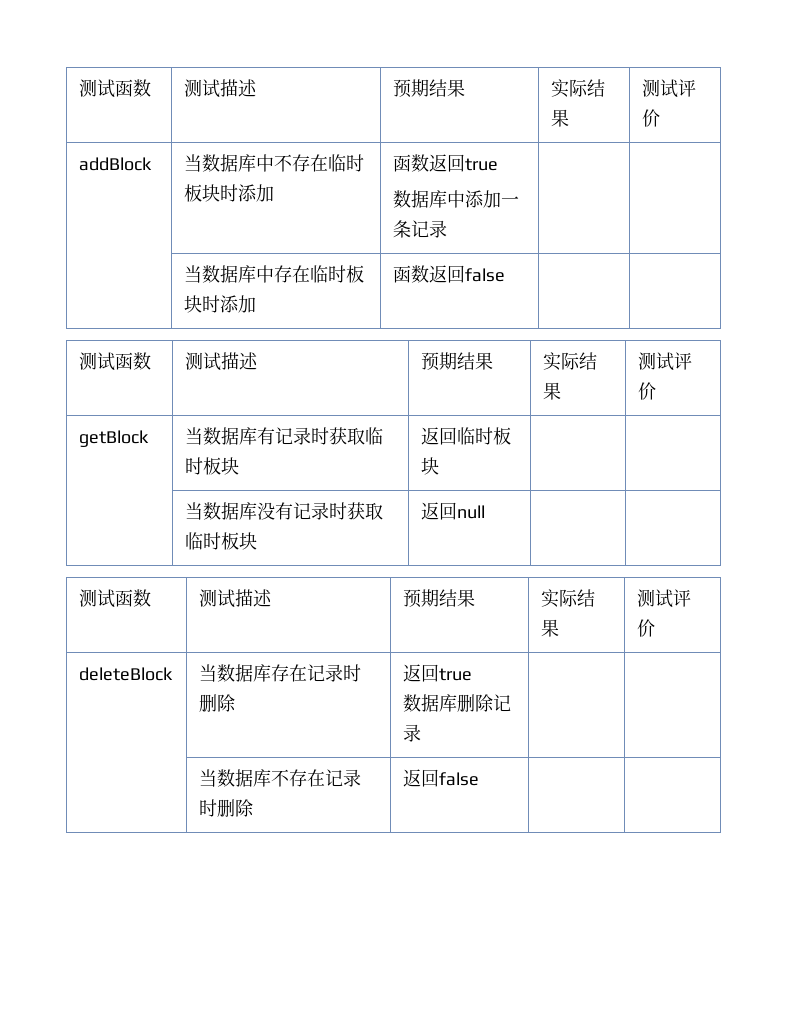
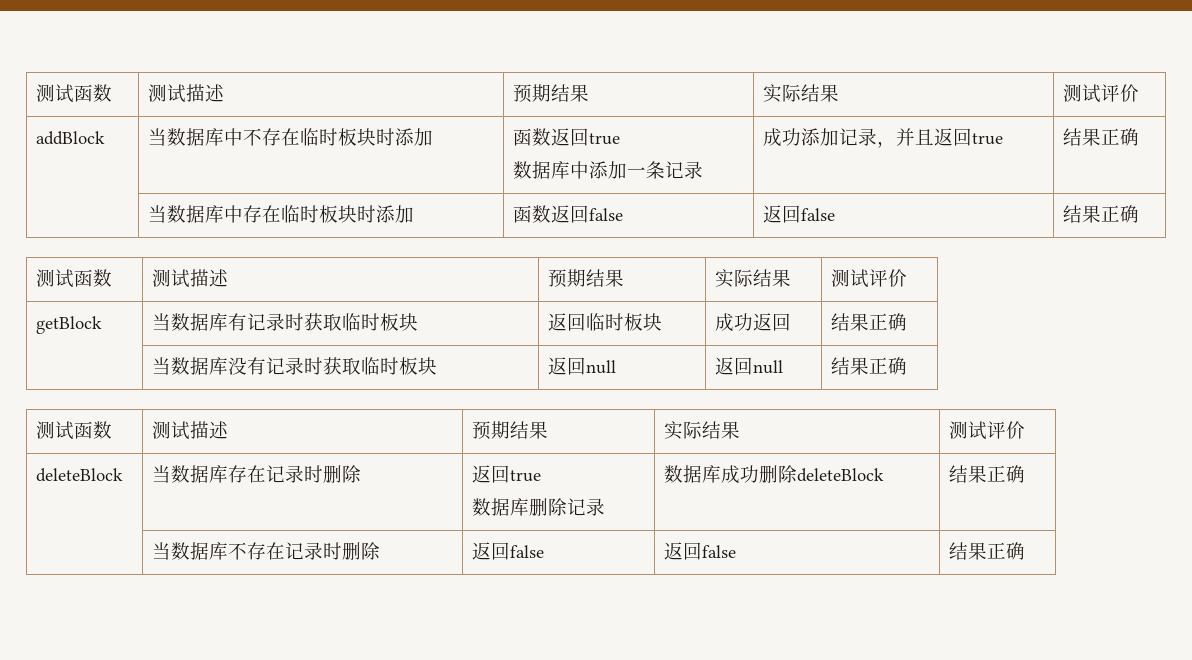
  addBlock | 当数据库中不存在临时板块时添加 | 函数返回true
- 数据库中添加一条记录 | |
+ 数据库中添加一条记录 | 成功添加记录，并且返回true | 结果正确
- | 当数据库中存在临时板块时添加 | 函数返回false | |
+ | 当数据库中存在临时板块时添加 | 函数返回false | 返回false | 结果正确
- getBlock | 当数据库有记录时获取临时板块 | 返回临时板块 | |
+ getBlock | 当数据库有记录时获取临时板块 | 返回临时板块 | 成功返回 | 结果正确
- | 当数据库没有记录时获取临时板块 | 返回null | |
+ | 当数据库没有记录时获取临时板块 | 返回null | 返回null | 结果正确
  deleteBlock | 当数据库存在记录时删除 | 返回true
- 数据库删除记录 | |
+ 数据库删除记录 | 数据库成功删除deleteBlock | 结果正确
- | 当数据库不存在记录时删除 | 返回false | |
+ | 当数据库不存在记录时删除 | 返回false | 返回false | 结果正确

